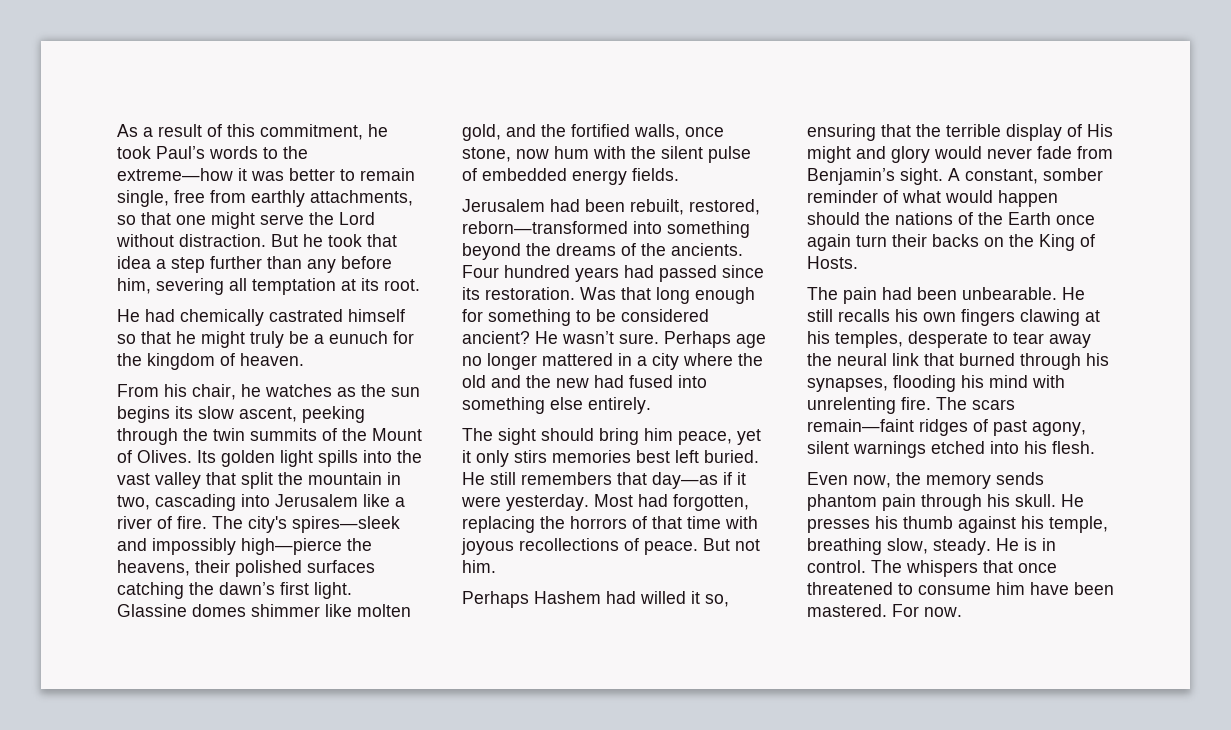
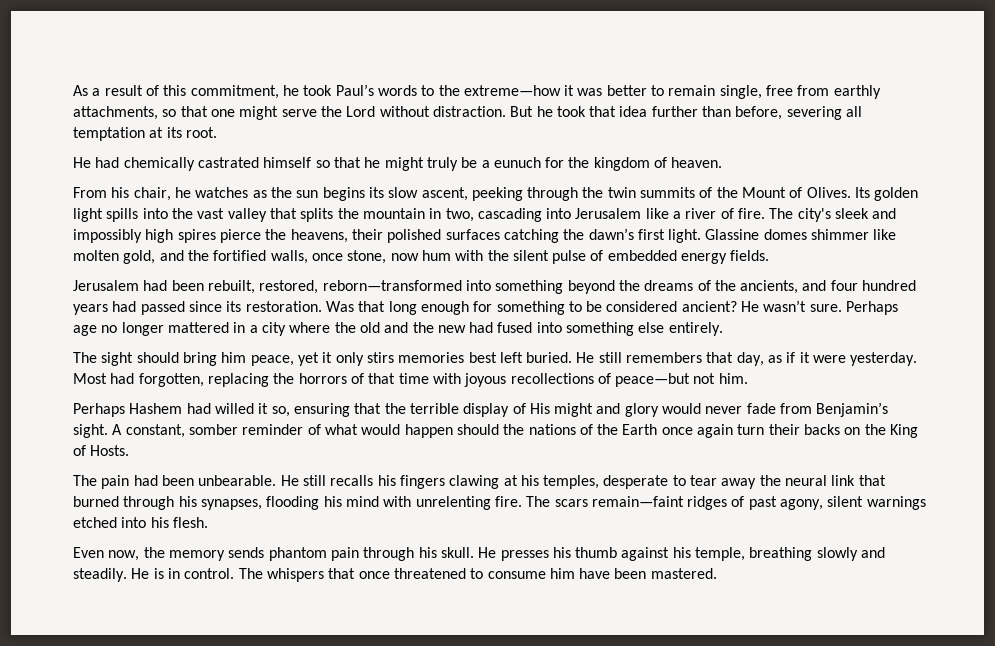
- But he took that idea a step further than any before him, severing all temptation at its root.
+ But he took that idea further than before, severing all temptation at its root.
- Its golden light spills into the vast valley that split the mountain in two, cascading into Jerusalem like a river of fire.
+ Its golden light spills into the vast valley that splits the mountain in two, cascading into Jerusalem like a river of fire.
- The city's spires—sleek and impossibly high—pierce the heavens, their polished surfaces catching the dawn’s first light.
+ The city's sleek and impossibly high spires pierce the heavens, their polished surfaces catching the dawn’s first light.
- Jerusalem had been rebuilt, restored, reborn—transformed into something beyond the dreams of the ancients. Four hundred years had passed since its restoration.
+ Jerusalem had been rebuilt, restored, reborn—transformed into something beyond the dreams of the ancients, and four hundred years had passed since its restoration.
- He still remembers that day—as if it were yesterday.
+ He still remembers that day, as if it were yesterday.
- Most had forgotten, replacing the horrors of that time with joyous recollections of peace. But not him.
+ Most had forgotten, replacing the horrors of that time with joyous recollections of peace—but not him.
- He still recalls his own fingers clawing at his temples, desperate to tear away the neural link that burned through his synapses, flooding his mind with unrelenting fire.
+ He still recalls his fingers clawing at his temples, desperate to tear away the neural link that burned through his synapses, flooding his mind with unrelenting fire.
- He presses his thumb against his temple, breathing slow, steady.
+ He presses his thumb against his temple, breathing slowly and steadily.
- For now.

